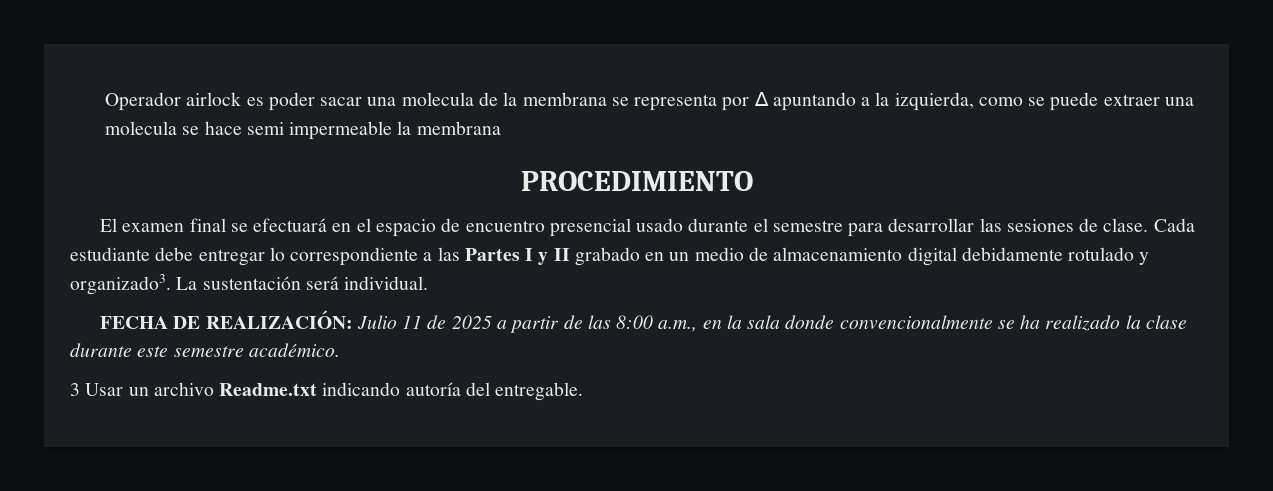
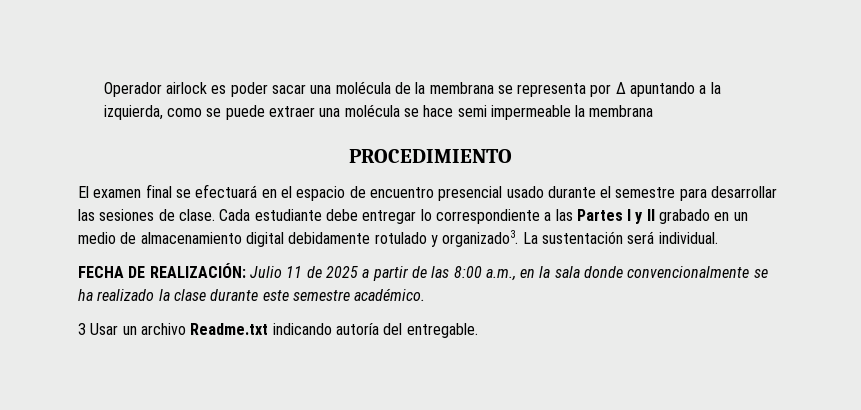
- Operador airlock es poder sacar una molecula de la membrana se representa por ∆ apuntando a la izquierda, como se puede extraer una molecula se hace semi impermeable la membrana
+ Operador airlock es poder sacar una molécula de la membrana se representa por ∆ apuntando a la izquierda, como se puede extraer una molécula se hace semi impermeable la membrana

